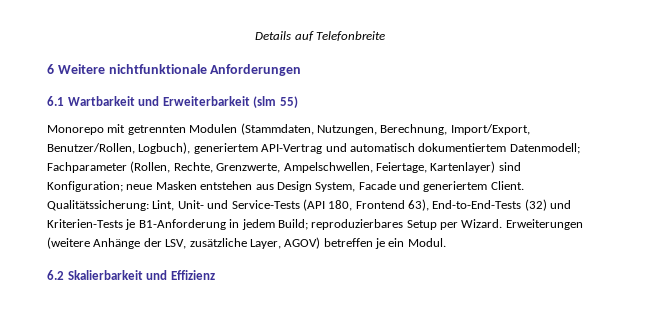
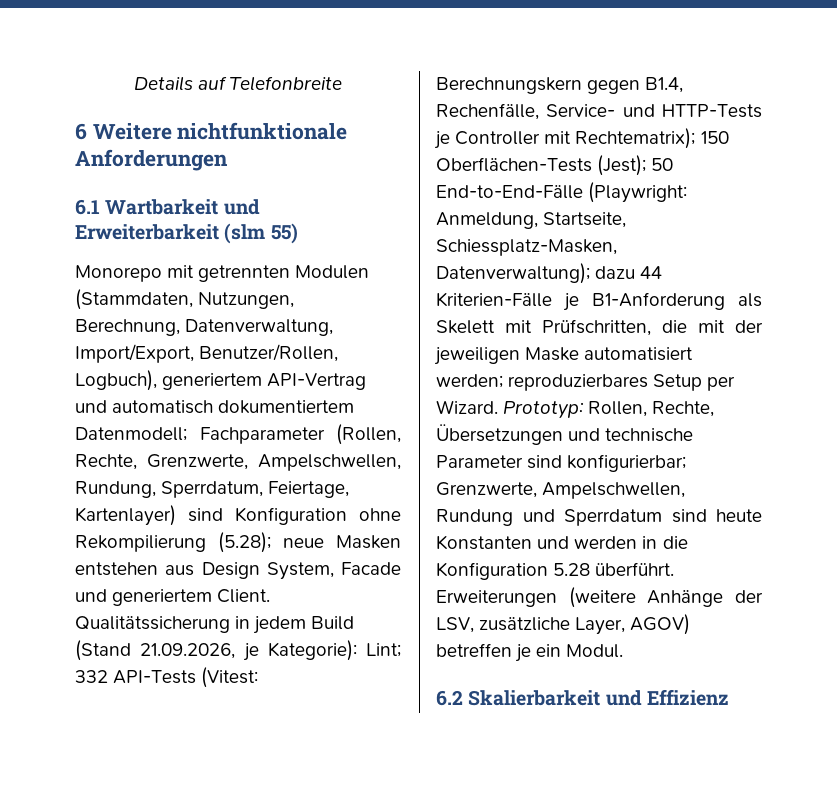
- Monorepo mit getrennten Modulen (Stammdaten, Nutzungen, Berechnung, Import/Export, Benutzer/Rollen, Logbuch), generiertem API-Vertrag und automatisch dokumentiertem Datenmodell; Fachparameter (Rollen, Rechte, Grenzwerte, Ampelschwellen, Feiertage, Kartenlayer) sind Konfiguration; neue Masken entstehen aus Design System, Facade und generiertem Client.
+ Monorepo mit getrennten Modulen (Stammdaten, Nutzungen, Berechnung, Datenverwaltung, Import/Export, Benutzer/Rollen, Logbuch), generiertem API-Vertrag und automatisch dokumentiertem Datenmodell; Fachparameter (Rollen, Rechte, Grenzwerte, Ampelschwellen, Rundung, Sperrdatum, Feiertage, Kartenlayer) sind Konfiguration ohne Rekompilierung (5.28); neue Masken entstehen aus Design System, Facade und generiertem Client.
- Qualitätssicherung: Lint, Unit- und Service-Tests (API 180, Frontend 63), End-to-End-Tests (32) und Kriterien-Tests je B1-Anforderung in jedem Build; reproduzierbares Setup per Wizard.
+ Qualitätssicherung in jedem Build (Stand 21.09.2026, je Kategorie): Lint; 332 API-Tests (Vitest: Berechnungskern gegen B1.4, Rechenfälle, Service- und HTTP-Tests je Controller mit Rechtematrix); 150 Oberflächen-Tests (Jest); 50 End-to-End-Fälle (Playwright: Anmeldung, Startseite, Schiessplatz-Masken, Datenverwaltung); dazu 44 Kriterien-Fälle je B1-Anforderung als Skelett mit Prüfschritten, die mit der jeweiligen Maske automatisiert werden; reproduzierbares Setup per Wizard. Prototyp: Rollen, Rechte, Übersetzungen und technische Parameter sind konfigurierbar; Grenzwerte, Ampelschwellen, Rundung und Sperrdatum sind heute Konstanten und werden in die Konfiguration 5.28 überführt.

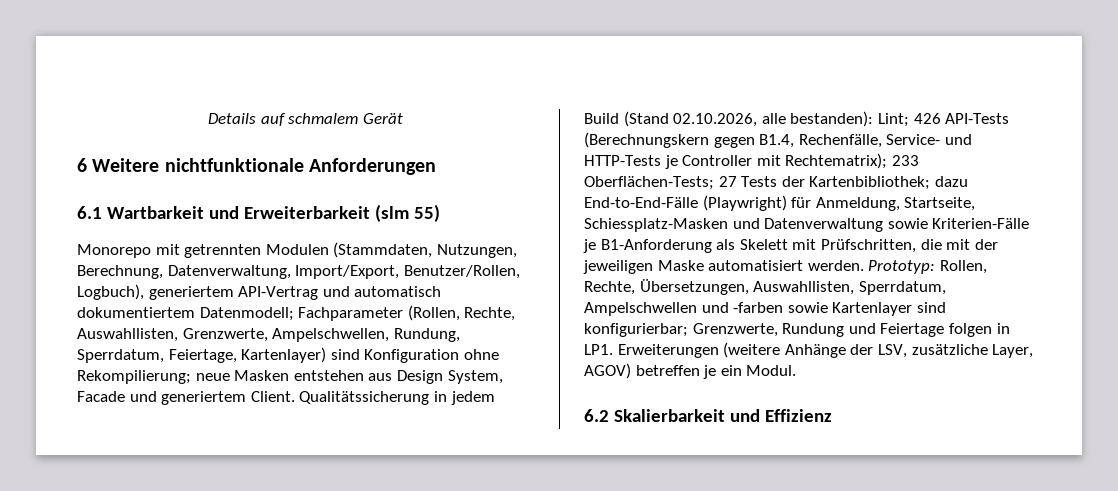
- Details auf Telefonbreite
+ Details auf schmalem Gerät
- Monorepo mit getrennten Modulen (Stammdaten, Nutzungen, Berechnung, Datenverwaltung, Import/Export, Benutzer/Rollen, Logbuch), generiertem API-Vertrag und automatisch dokumentiertem Datenmodell; Fachparameter (Rollen, Rechte, Grenzwerte, Ampelschwellen, Rundung, Sperrdatum, Feiertage, Kartenlayer) sind Konfiguration ohne Rekompilierung (5.28); neue Masken entstehen aus Design System, Facade und generiertem Client.
+ Monorepo mit getrennten Modulen (Stammdaten, Nutzungen, Berechnung, Datenverwaltung, Import/Export, Benutzer/Rollen, Logbuch), generiertem API-Vertrag und automatisch dokumentiertem Datenmodell; Fachparameter (Rollen, Rechte, Auswahllisten, Grenzwerte, Ampelschwellen, Rundung, Sperrdatum, Feiertage, Kartenlayer) sind Konfiguration ohne Rekompilierung; neue Masken entstehen aus Design System, Facade und generiertem Client.
- Qualitätssicherung in jedem Build (Stand 21.09.2026, je Kategorie): Lint; 332 API-Tests (Vitest: Berechnungskern gegen B1.4, Rechenfälle, Service- und HTTP-Tests je Controller mit Rechtematrix); 150 Oberflächen-Tests (Jest); 50 End-to-End-Fälle (Playwright: Anmeldung, Startseite, Schiessplatz-Masken, Datenverwaltung); dazu 44 Kriterien-Fälle je B1-Anforderung als Skelett mit Prüfschritten, die mit der jeweiligen Maske automatisiert werden; reproduzierbares Setup per Wizard. Prototyp: Rollen, Rechte, Übersetzungen und technische Parameter sind konfigurierbar; Grenzwerte, Ampelschwellen, Rundung und Sperrdatum sind heute Konstanten und werden in die Konfiguration 5.28 überführt. Erweiterungen (weitere Anhänge der LSV, zusätzliche Layer, AGOV) betreffen je ein Modul.
+ Qualitätssicherung in jedem Build (Stand 02.10.2026, alle bestanden): Lint; 426 API-Tests (Berechnungskern gegen B1.4, Rechenfälle, Service- und HTTP-Tests je Controller mit Rechtematrix); 233 Oberflächen-Tests; 27 Tests der Kartenbibliothek; dazu End-to-End-Fälle (Playwright) für Anmeldung, Startseite, Schiessplatz-Masken und Datenverwaltung sowie Kriterien-Fälle je B1-Anforderung als Skelett mit Prüfschritten, die mit der jeweiligen Maske automatisiert werden. Prototyp: Rollen, Rechte, Übersetzungen, Auswahllisten, Sperrdatum, Ampelschwellen und -farben sowie Kartenlayer sind konfigurierbar; Grenzwerte, Rundung und Feiertage folgen in LP1. Erweiterungen (weitere Anhänge der LSV, zusätzliche Layer, AGOV) betreffen je ein Modul.

